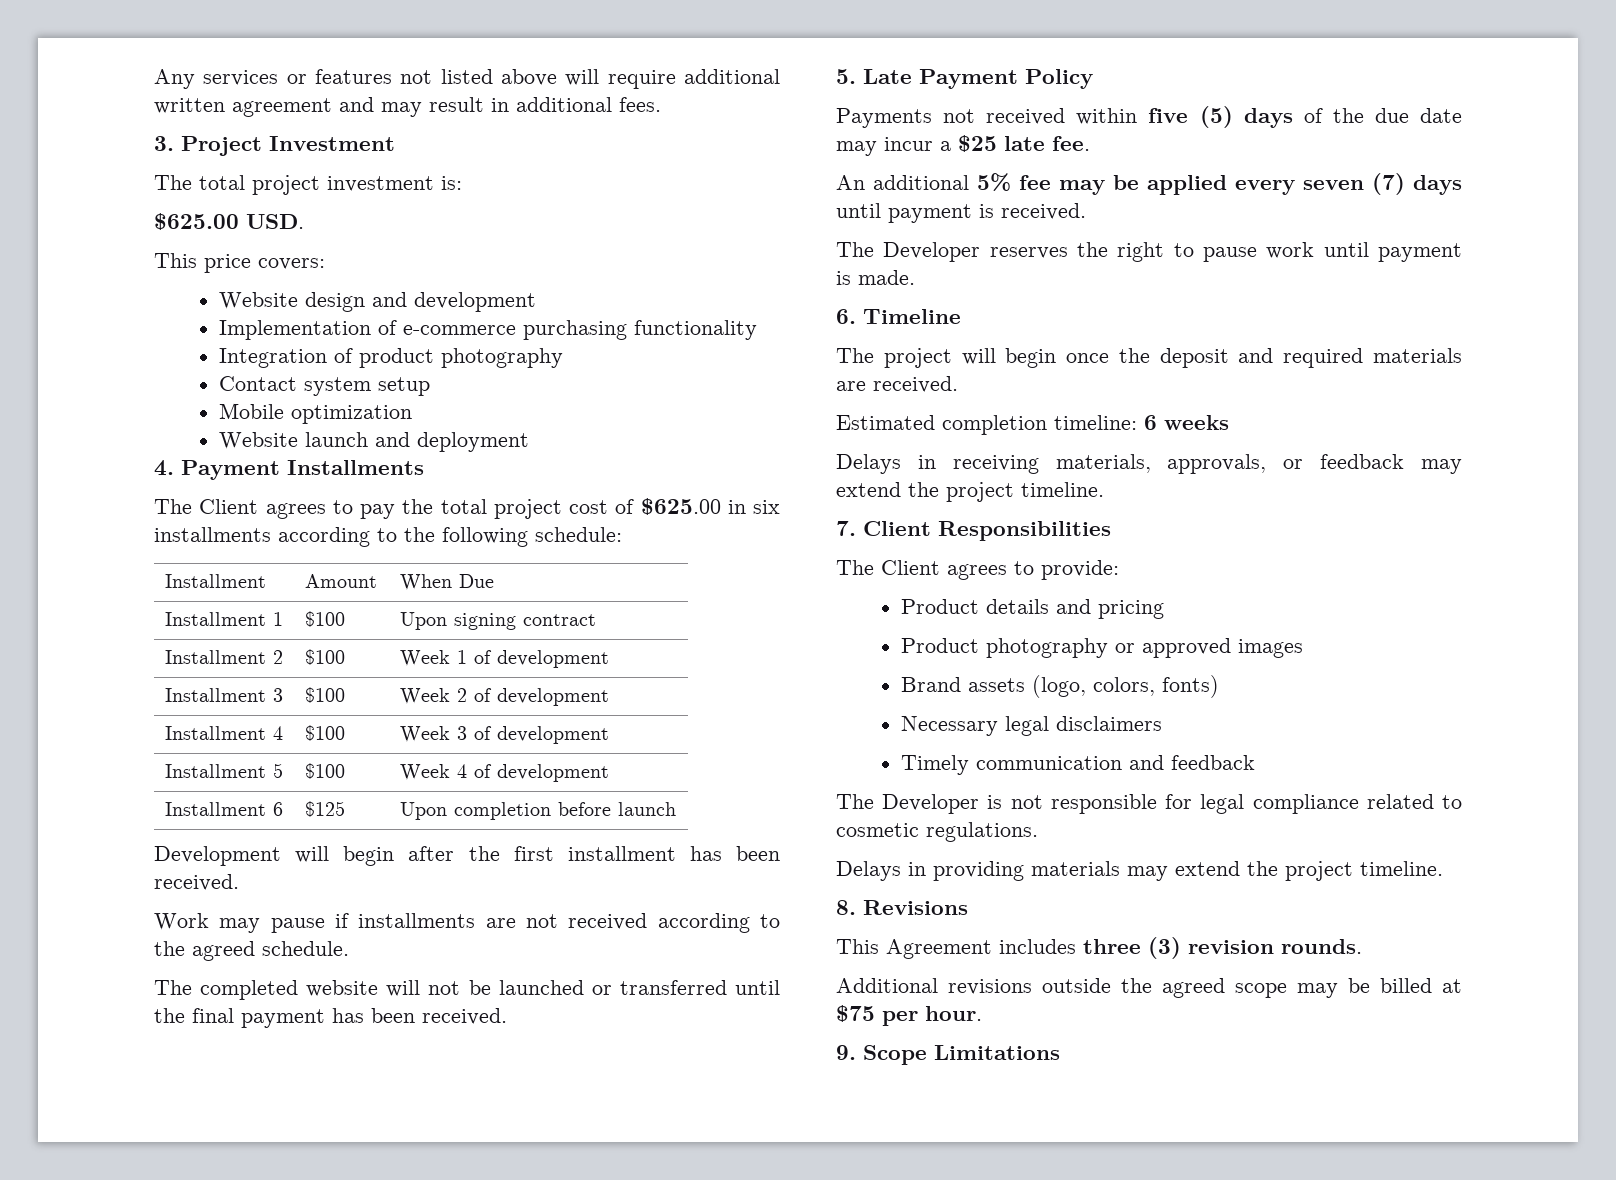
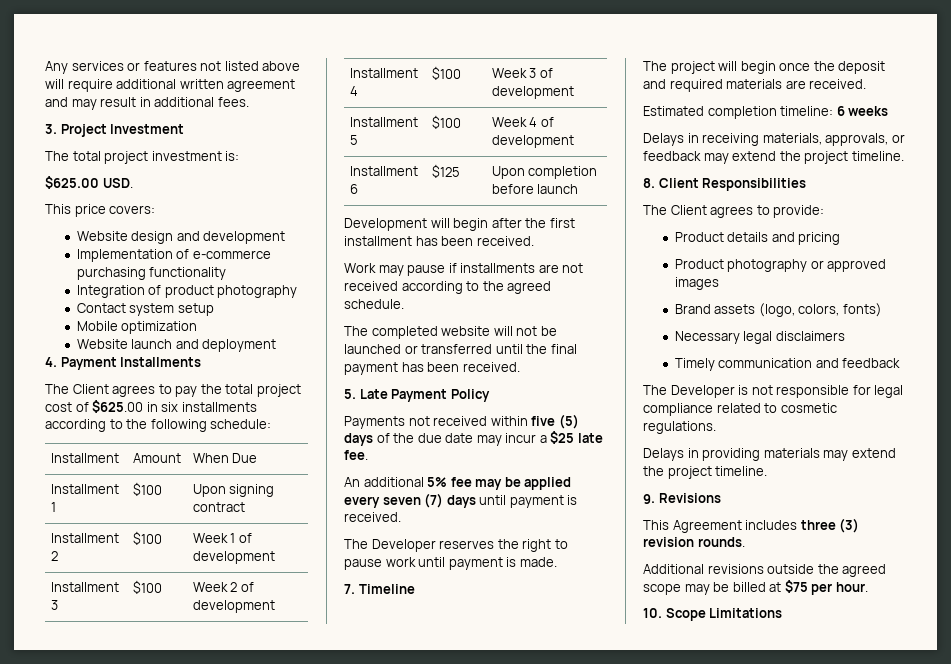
- 6. Timeline
+ 7. Timeline
- 7. Client Responsibilities
+ 8. Client Responsibilities
- 8. Revisions
+ 9. Revisions
- 9. Scope Limitations
+ 10. Scope Limitations

